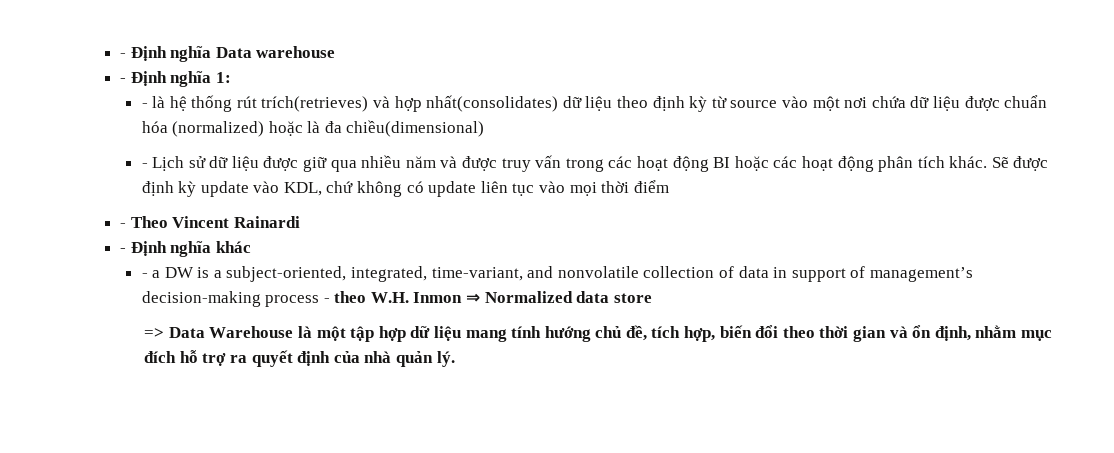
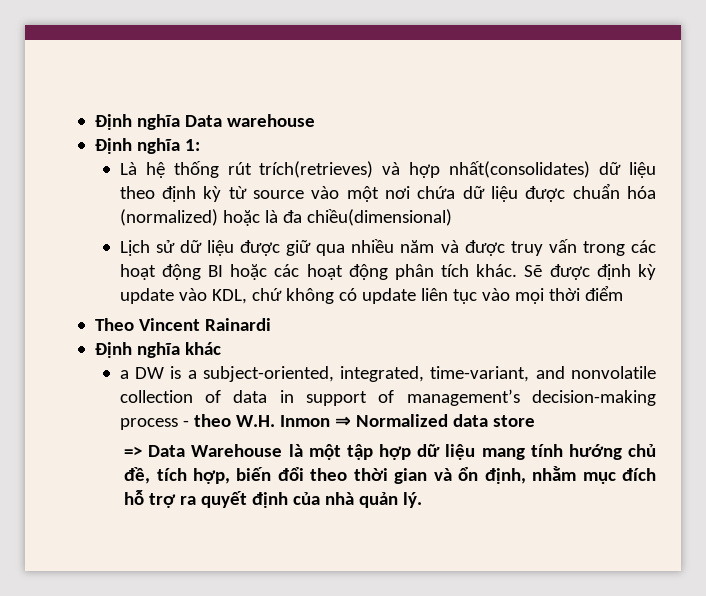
- - Định nghĩa Data warehouse
+ Định nghĩa Data warehouse
- - Định nghĩa 1:
+ Định nghĩa 1:
- - là hệ thống rút trích(retrieves) và hợp nhất(consolidates) dữ liệu theo định kỳ từ source vào một nơi chứa dữ liệu được chuẩn hóa (normalized) hoặc là đa chiều(dimensional)
+ Là hệ thống rút trích(retrieves) và hợp nhất(consolidates) dữ liệu theo định kỳ từ source vào một nơi chứa dữ liệu được chuẩn hóa (normalized) hoặc là đa chiều(dimensional)
- - Lịch sử dữ liệu được giữ qua nhiều năm và được truy vấn trong các hoạt động BI hoặc các hoạt động phân tích khác.
+ Lịch sử dữ liệu được giữ qua nhiều năm và được truy vấn trong các hoạt động BI hoặc các hoạt động phân tích khác.
- - Theo Vincent Rainardi
+ Theo Vincent Rainardi
- - Định nghĩa khác
+ Định nghĩa khác
- - a DW is a subject-oriented, integrated, time-variant, and nonvolatile collection of data in support of management’s decision-making process - theo W.H. Inmon ⇒ Normalized data store
+ a DW is a subject-oriented, integrated, time-variant, and nonvolatile collection of data in support of management’s decision-making process - theo W.H. Inmon ⇒ Normalized data store

